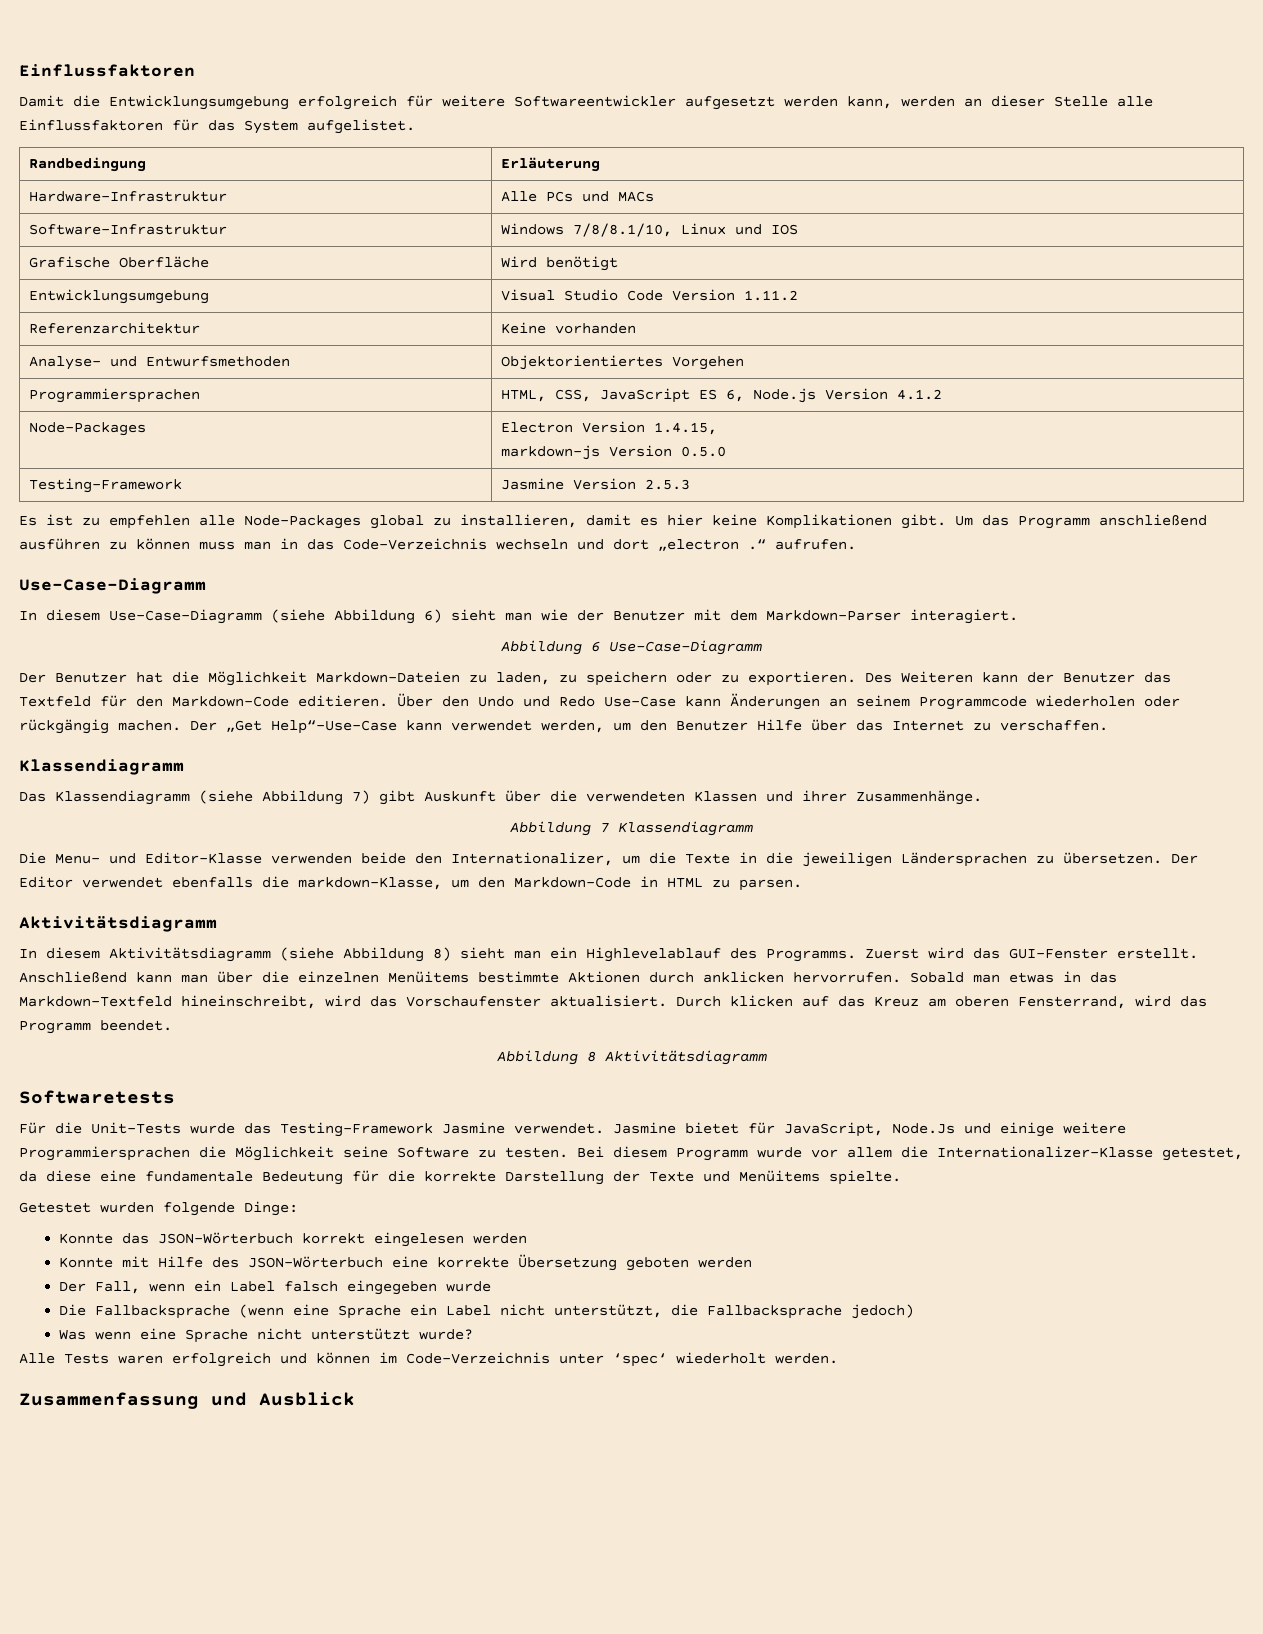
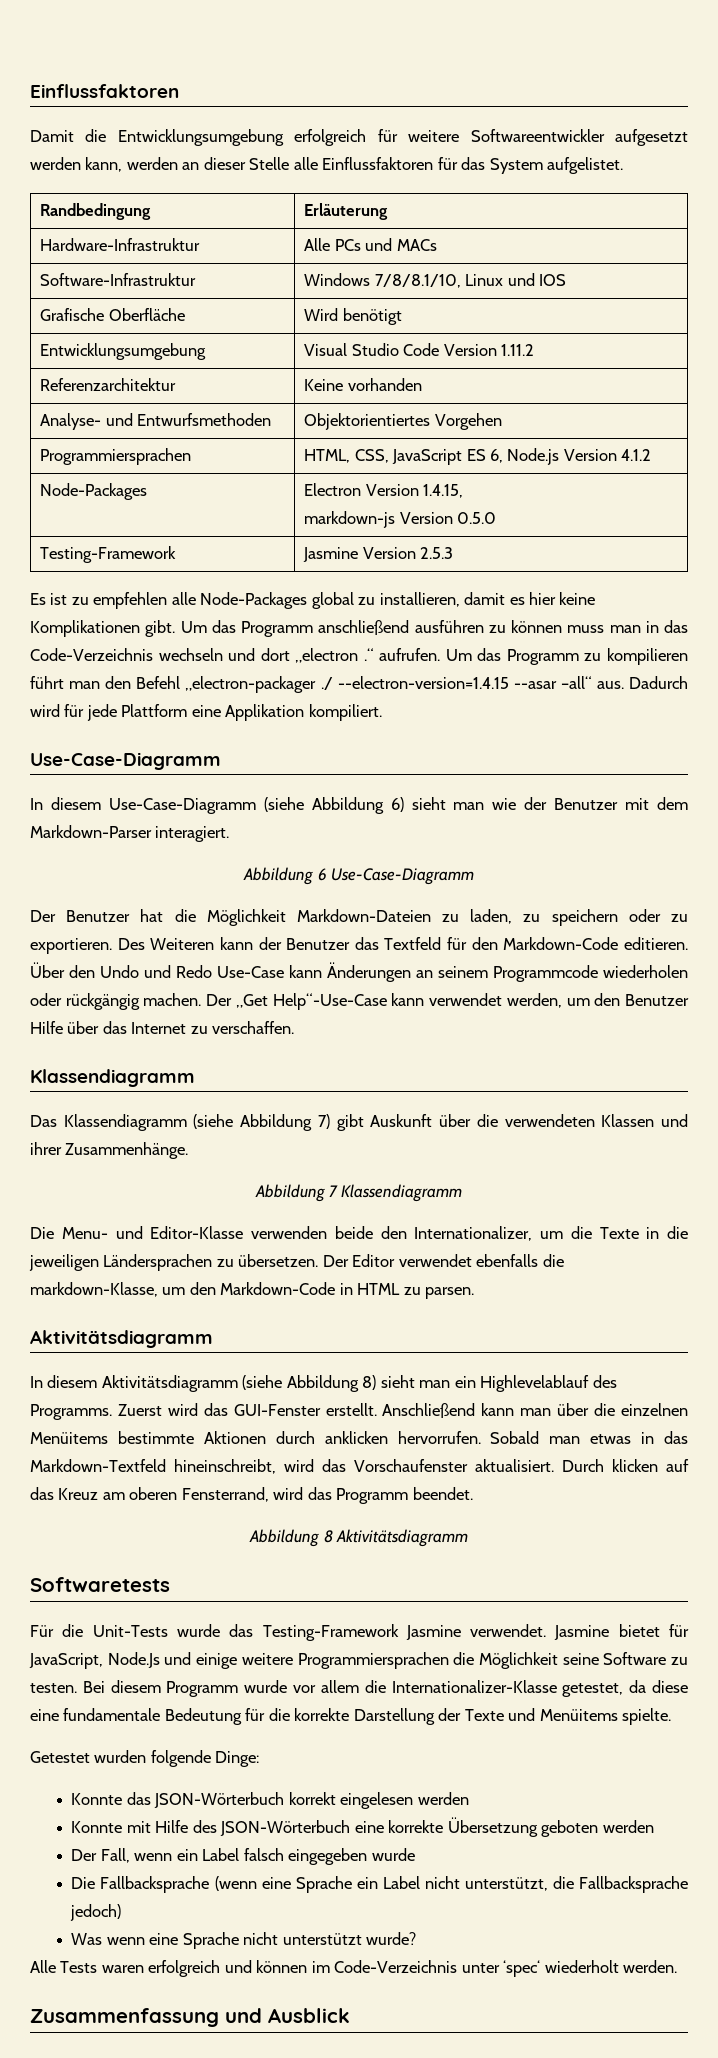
+ Um das Programm zu kompilieren führt man den Befehl „electron-packager ./ --electron-version=1.4.15 --asar –all“ aus. Dadurch wird für jede Plattform eine Applikation kompiliert.

